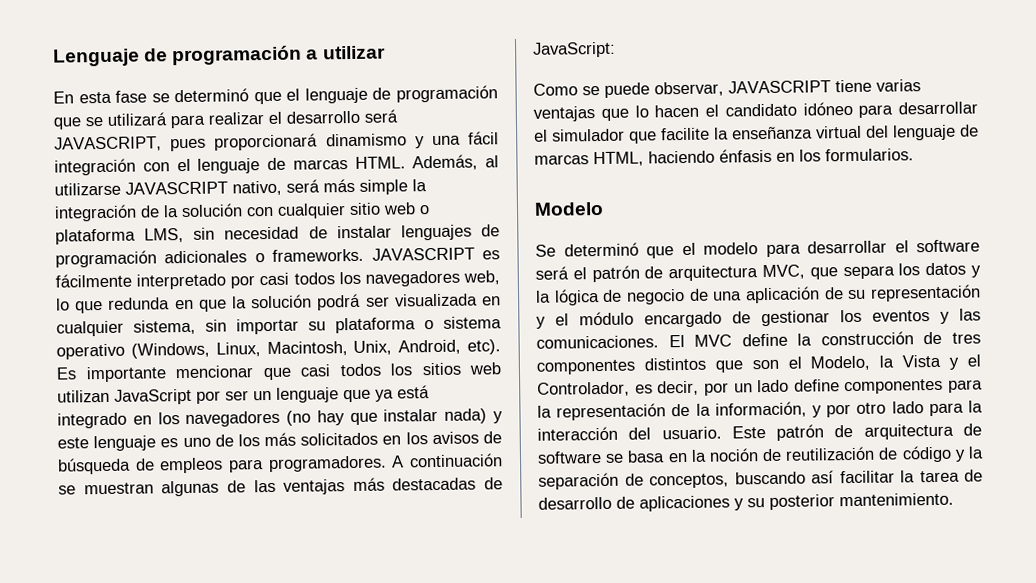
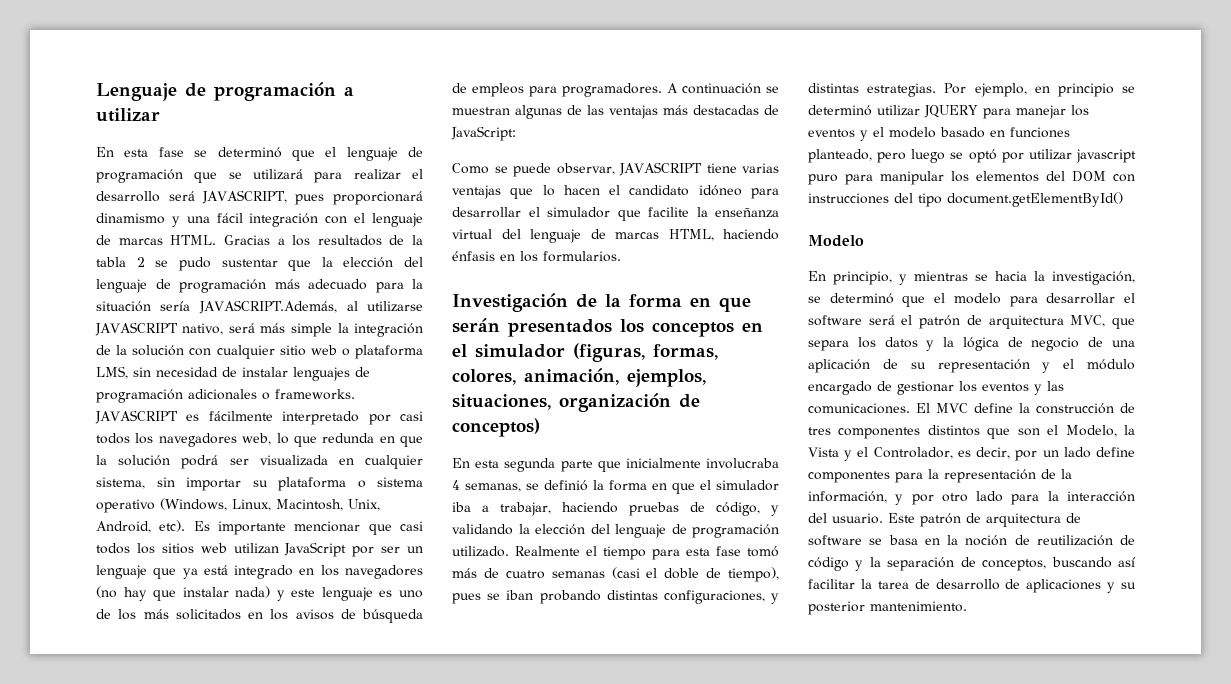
- Además, al utilizarse JAVASCRIPT nativo, será más simple la integración de la solución con cualquier sitio web o plataforma LMS, sin necesidad de instalar lenguajes de programación adicionales o frameworks.
+ Gracias a los resultados de la tabla 2 se pudo sustentar que la elección del lenguaje de programación más adecuado para la situación sería JAVASCRIPT.Además, al utilizarse JAVASCRIPT nativo, será más simple la integración de la solución con cualquier sitio web o plataforma LMS, sin necesidad de instalar lenguajes de programación adicionales o frameworks.
+ Investigación de la forma en que serán presentados los conceptos en el simulador (figuras, formas, colores, animación, ejemplos, situaciones, organización de conceptos)
+ En esta segunda parte que inicialmente involucraba 4 semanas, se definió la forma en que el simulador iba a trabajar, haciendo pruebas de código, y validando la elección del lenguaje de programación utilizado. Realmente el tiempo para esta fase tomó más de cuatro semanas (casi el doble de tiempo), pues se iban probando distintas configuraciones, y distintas estrategias. Por ejemplo, en principio se determinó utilizar JQUERY para manejar los eventos y el modelo basado en funciones planteado, pero luego se optó por utilizar javascript puro para manipular los elementos del DOM con instrucciones del tipo document.getElementById()
  Modelo
- Se determinó que el modelo para desarrollar el software será el patrón de arquitectura MVC, que separa los datos y la lógica de negocio de una aplicación de su representación y el módulo encargado de gestionar los eventos y las comunicaciones.
+ En principio, y mientras se hacia la investigación, se determinó que el modelo para desarrollar el software será el patrón de arquitectura MVC, que separa los datos y la lógica de negocio de una aplicación de su representación y el módulo encargado de gestionar los eventos y las comunicaciones.

